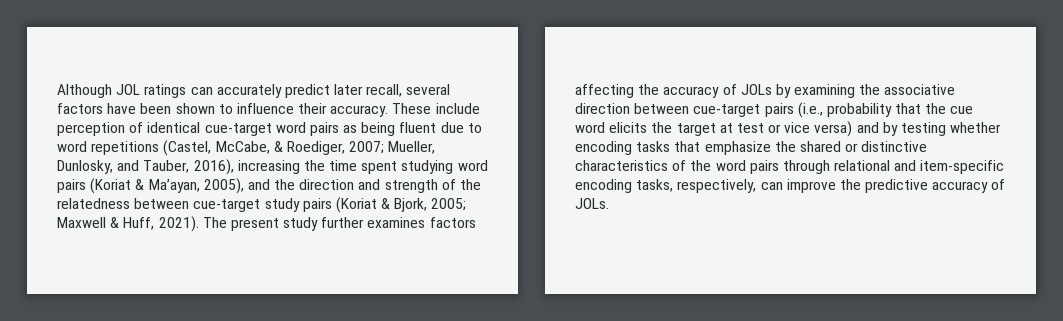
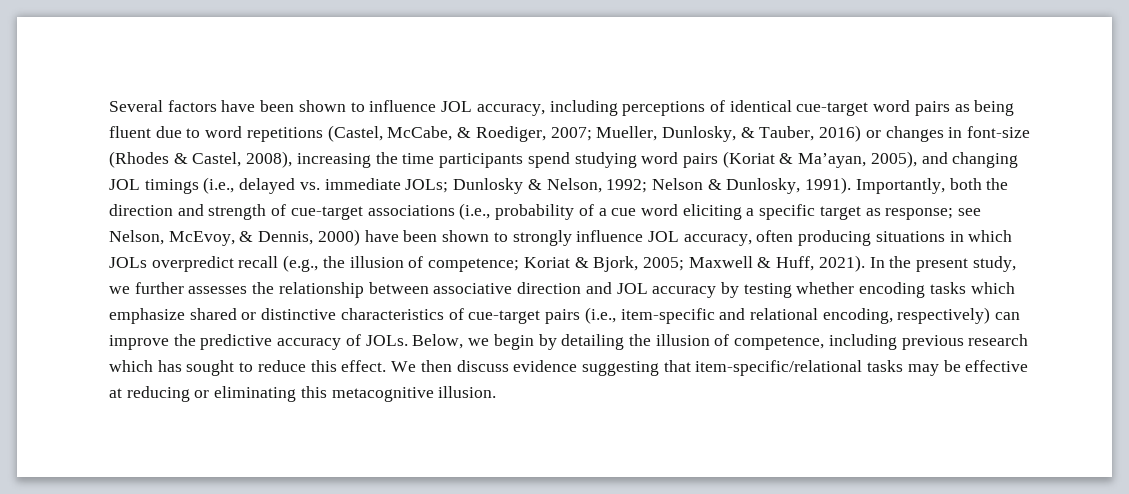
- Although JOL ratings can accurately predict later recall, several factors have been shown to influence their accuracy. These include perception of identical cue-target word pairs as being fluent due to word repetitions (Castel, McCabe, & Roediger, 2007; Mueller, Dunlosky, and Tauber, 2016), increasing the time spent studying word pairs (Koriat & Ma’ayan, 2005), and the direction and strength of the relatedness between cue-target study pairs (Koriat & Bjork, 2005; Maxwell & Huff, 2021).
+ Several factors have been shown to influence JOL accuracy, including perceptions of identical cue-target word pairs as being fluent due to word repetitions (Castel, McCabe, & Roediger, 2007; Mueller, Dunlosky, & Tauber, 2016) or changes in font-size (Rhodes & Castel, 2008), increasing the time participants spend studying word pairs (Koriat & Ma’ayan, 2005), and changing JOL timings (i.e., delayed vs. immediate JOLs; Dunlosky & Nelson, 1992; Nelson & Dunlosky, 1991). Importantly, both the direction and strength of cue-target associations (i.e., probability of a cue word eliciting a specific target as response; see Nelson, McEvoy, & Dennis, 2000) have been shown to strongly influence JOL accuracy, often producing situations in which JOLs overpredict recall (e.g., the illusion of competence; Koriat & Bjork, 2005; Maxwell & Huff, 2021).
- The present study further examines factors affecting the accuracy of JOLs by examining the associative direction between cue-target pairs (i.e., probability that the cue word elicits the target at test or vice versa) and by testing whether encoding tasks that emphasize the shared or distinctive characteristics of the word pairs through relational and item-specific encoding tasks, respectively, can improve the predictive accuracy of JOLs.
+ In the present study, we further assesses the relationship between associative direction and JOL accuracy by testing whether encoding tasks which emphasize shared or distinctive characteristics of cue-target pairs (i.e., item-specific and relational encoding, respectively) can improve the predictive accuracy of JOLs.
+ Below, we begin by detailing the illusion of competence, including previous research which has sought to reduce this effect. We then discuss evidence suggesting that item-specific/relational tasks may be effective at reducing or eliminating this metacognitive illusion.

